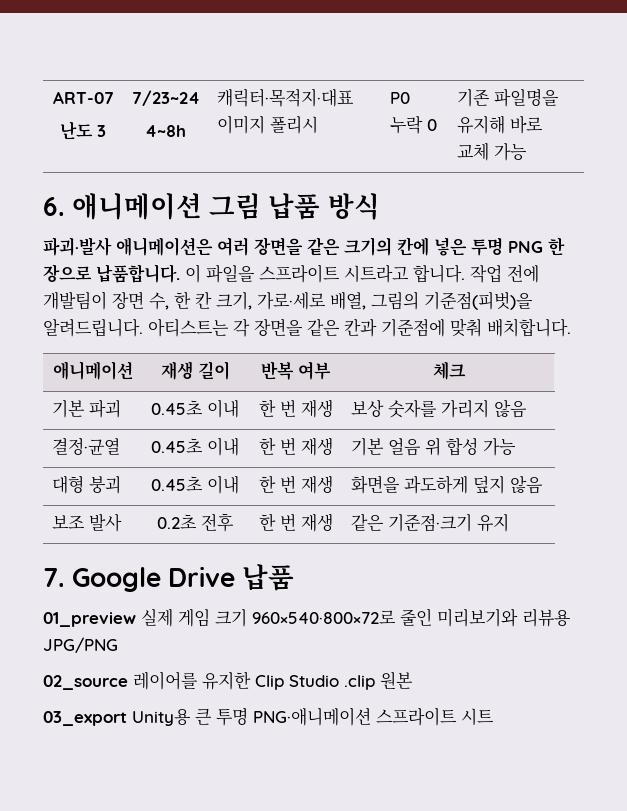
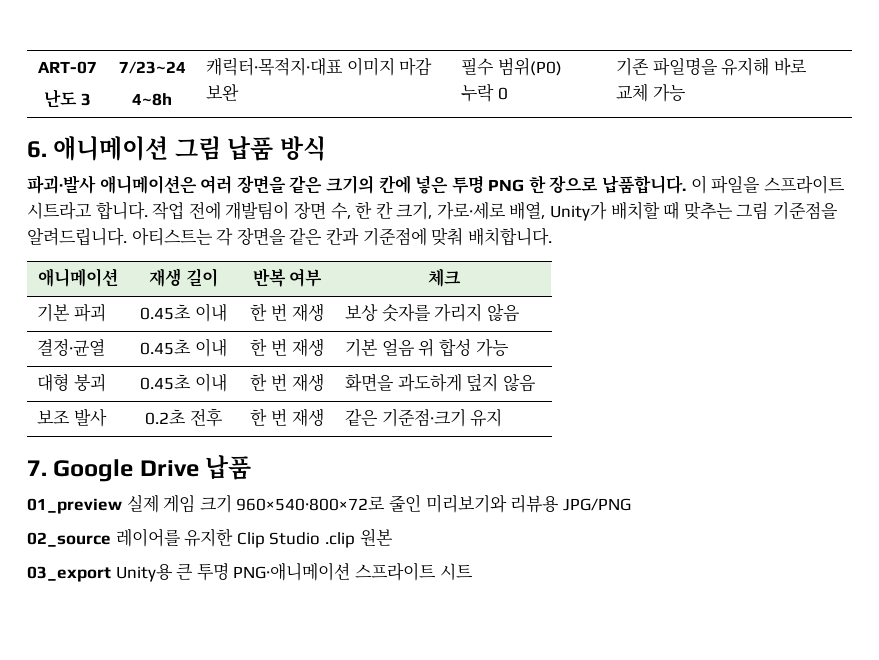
  ART-07
  난도 3 | 7/23~24
- 4~8h | 캐릭터·목적지·대표 이미지 폴리시 | P0 누락 0 | 기존 파일명을 유지해 바로 교체 가능
+ 4~8h | 캐릭터·목적지·대표 이미지 마감 보완 | 필수 범위(P0) 누락 0 | 기존 파일명을 유지해 바로 교체 가능
- 작업 전에 개발팀이 장면 수, 한 칸 크기, 가로·세로 배열, 그림의 기준점(피벗)을 알려드립니다.
+ 작업 전에 개발팀이 장면 수, 한 칸 크기, 가로·세로 배열, Unity가 배치할 때 맞추는 그림 기준점을 알려드립니다.

